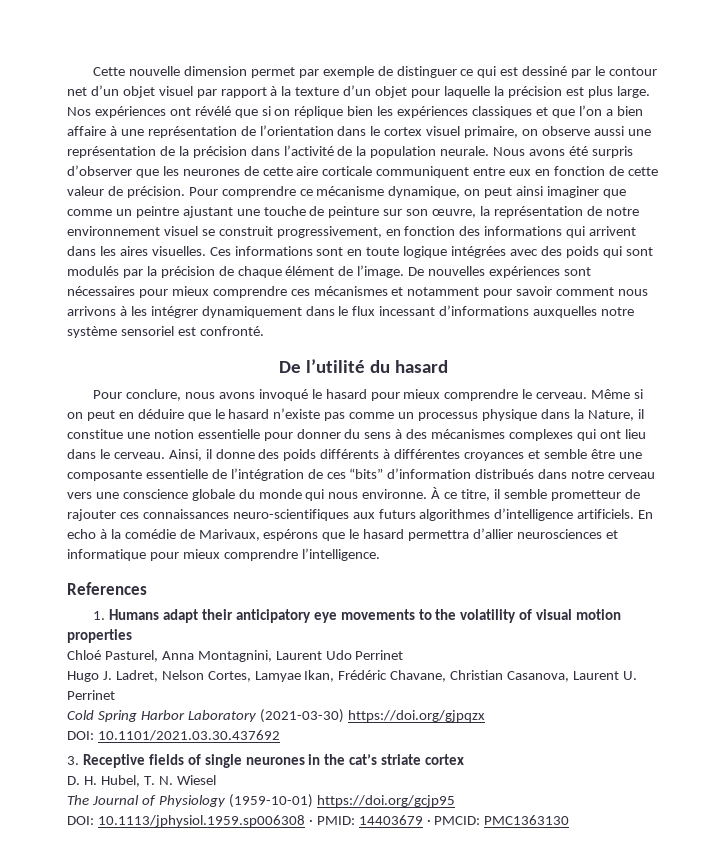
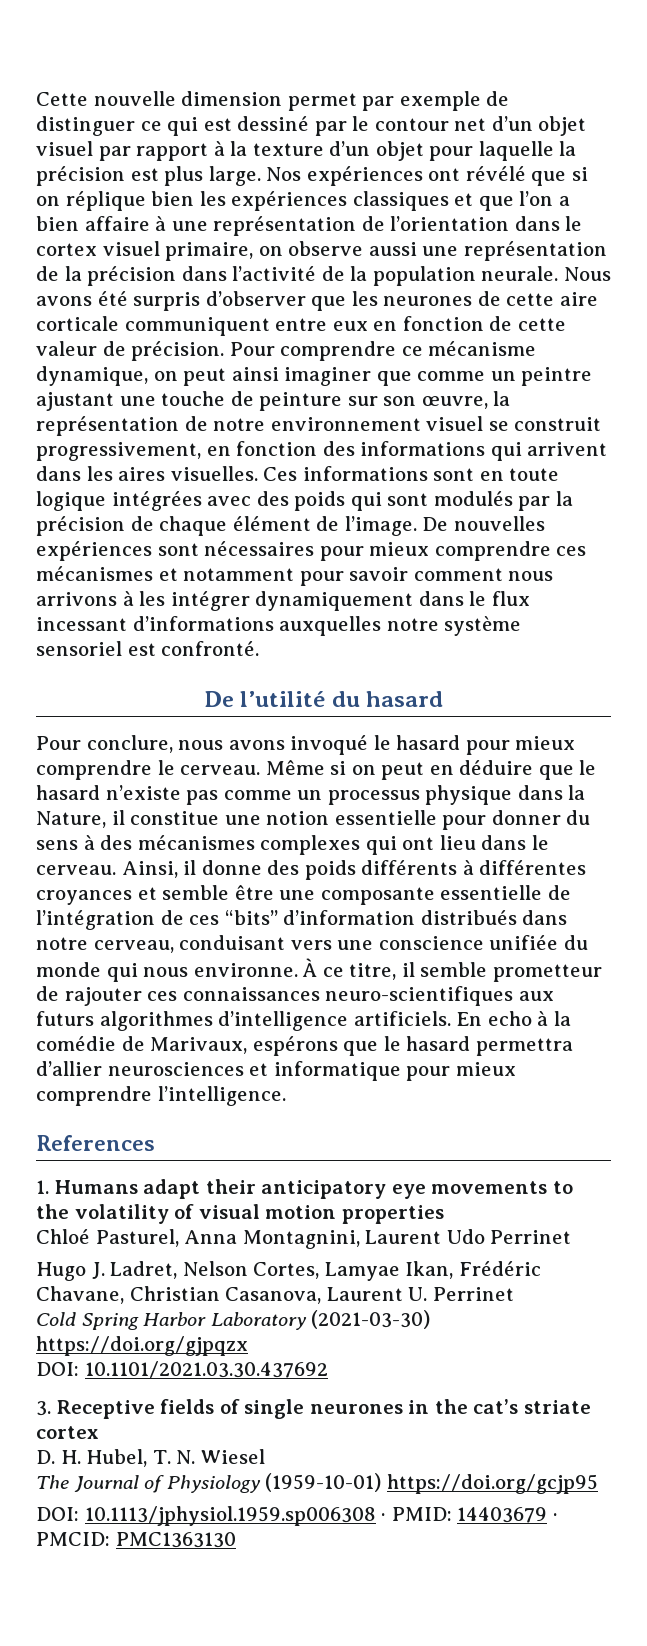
- Ainsi, il donne des poids différents à différentes croyances et semble être une composante essentielle de l’intégration de ces “bits” d’information distribués dans notre cerveau vers une conscience globale du monde qui nous environne.
+ Ainsi, il donne des poids différents à différentes croyances et semble être une composante essentielle de l’intégration de ces “bits” d’information distribués dans notre cerveau, conduisant vers une conscience unifiée du monde qui nous environne.

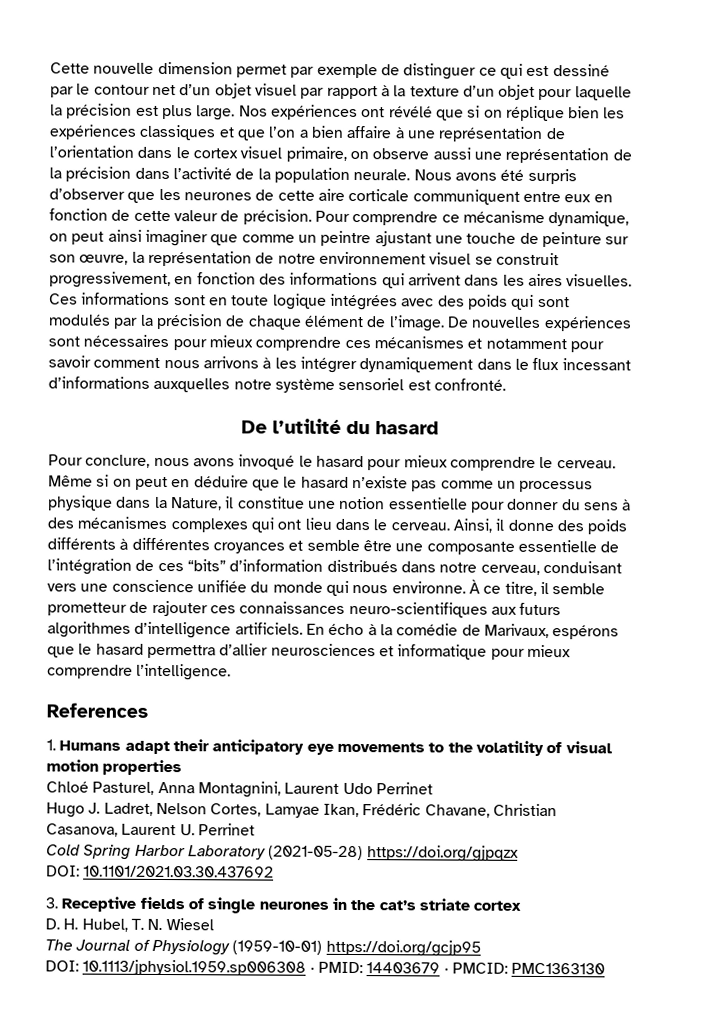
- En echo à la comédie de Marivaux, espérons que le hasard permettra d’allier neurosciences et informatique pour mieux comprendre l’intelligence.
+ En écho à la comédie de Marivaux, espérons que le hasard permettra d’allier neurosciences et informatique pour mieux comprendre l’intelligence.
- Cold Spring Harbor Laboratory (2021-03-30) https://doi.org/gjpqzx
+ Cold Spring Harbor Laboratory (2021-05-28) https://doi.org/gjpqzx

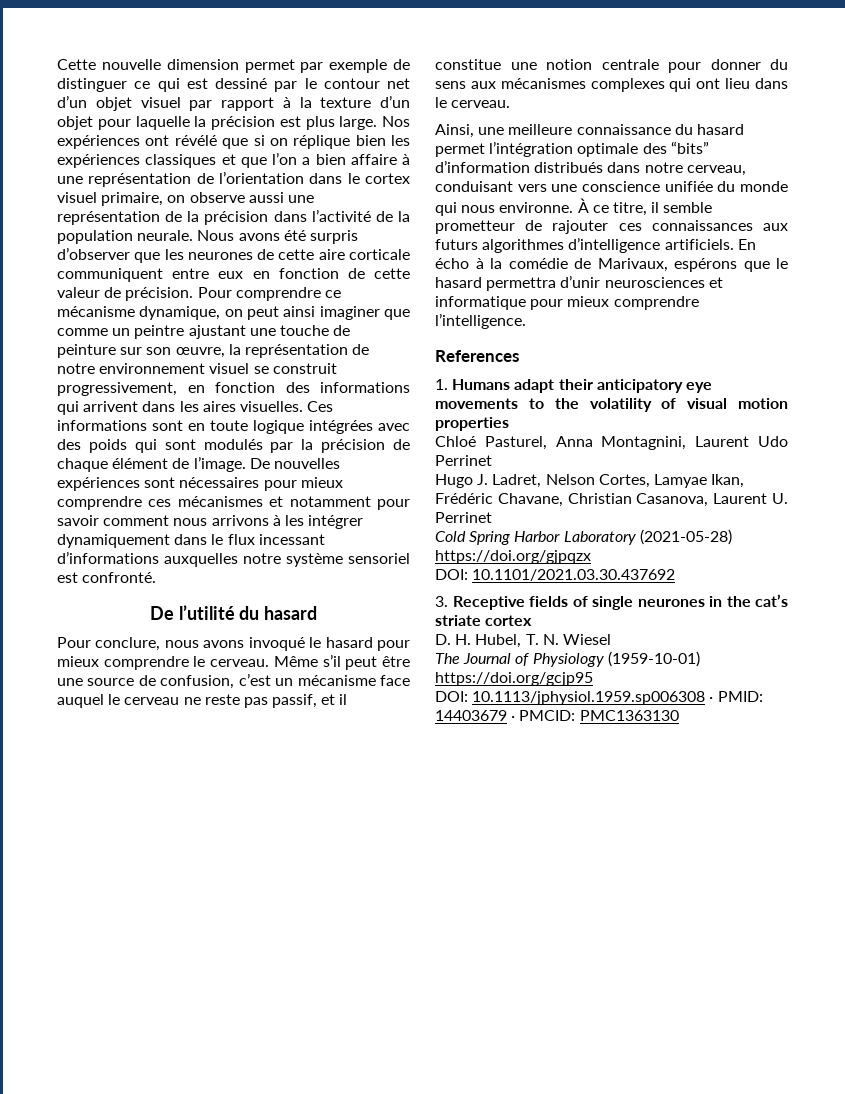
- Même si on peut en déduire que le hasard n’existe pas comme un processus physique dans la Nature, il constitue une notion essentielle pour donner du sens à des mécanismes complexes qui ont lieu dans le cerveau. Ainsi, il donne des poids différents à différentes croyances et semble être une composante essentielle de l’intégration de ces “bits” d’information distribués dans notre cerveau, conduisant vers une conscience unifiée du monde qui nous environne.
+ Même s’il peut être une source de confusion, c’est un mécanisme face auquel le cerveau ne reste pas passif, et il constitue une notion centrale pour donner du sens aux mécanismes complexes qui ont lieu dans le cerveau.
+ Ainsi, une meilleure connaissance du hasard permet l’intégration optimale des “bits” d’information distribués dans notre cerveau, conduisant vers une conscience unifiée du monde qui nous environne.
- À ce titre, il semble prometteur de rajouter ces connaissances neuro-scientifiques aux futurs algorithmes d’intelligence artificiels.
+ À ce titre, il semble prometteur de rajouter ces connaissances aux futurs algorithmes d’intelligence artificiels.
- En écho à la comédie de Marivaux, espérons que le hasard permettra d’allier neurosciences et informatique pour mieux comprendre l’intelligence.
+ En écho à la comédie de Marivaux, espérons que le hasard permettra d’unir neurosciences et informatique pour mieux comprendre l’intelligence.

